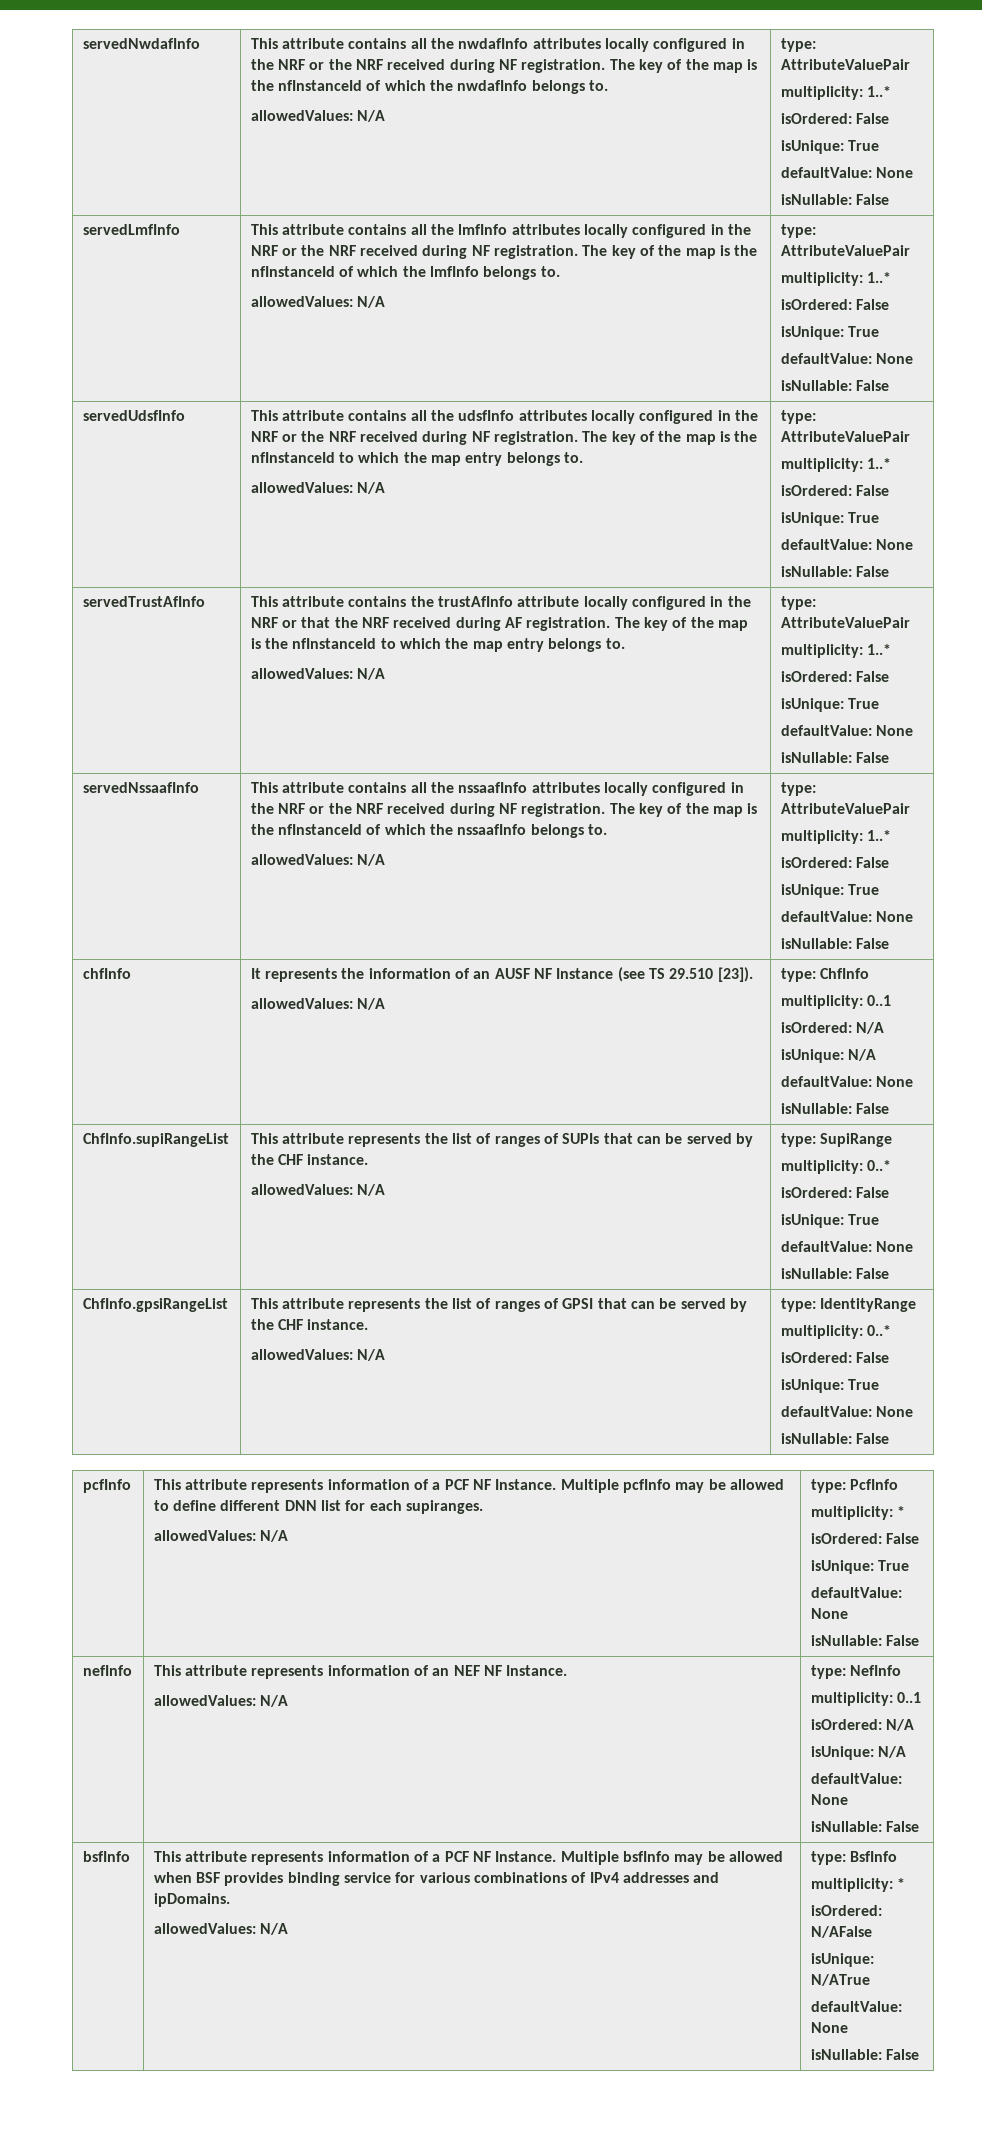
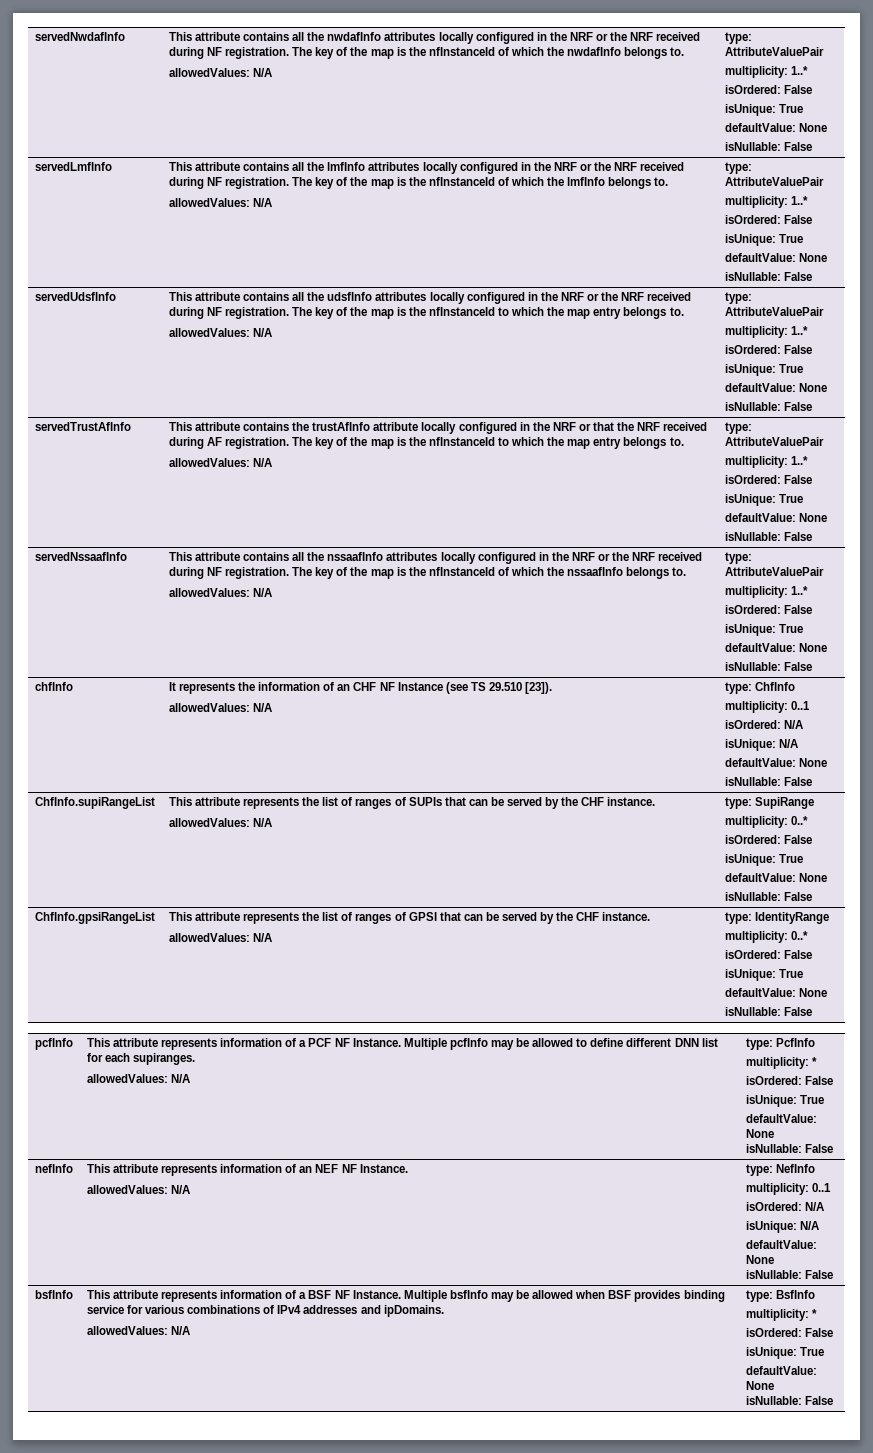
- chfInfo | It represents the information of an AUSF NF Instance (see TS 29.510 [23]).
+ chfInfo | It represents the information of an CHF NF Instance (see TS 29.510 [23]).
- bsfInfo | This attribute represents information of a PCF NF Instance.
+ bsfInfo | This attribute represents information of a BSF NF Instance.
  type: BsfInfo
  multiplicity: *
- isOrdered: N/AFalse
- isUnique: N/ATrue
+ isOrdered: False
+ isUnique: True

